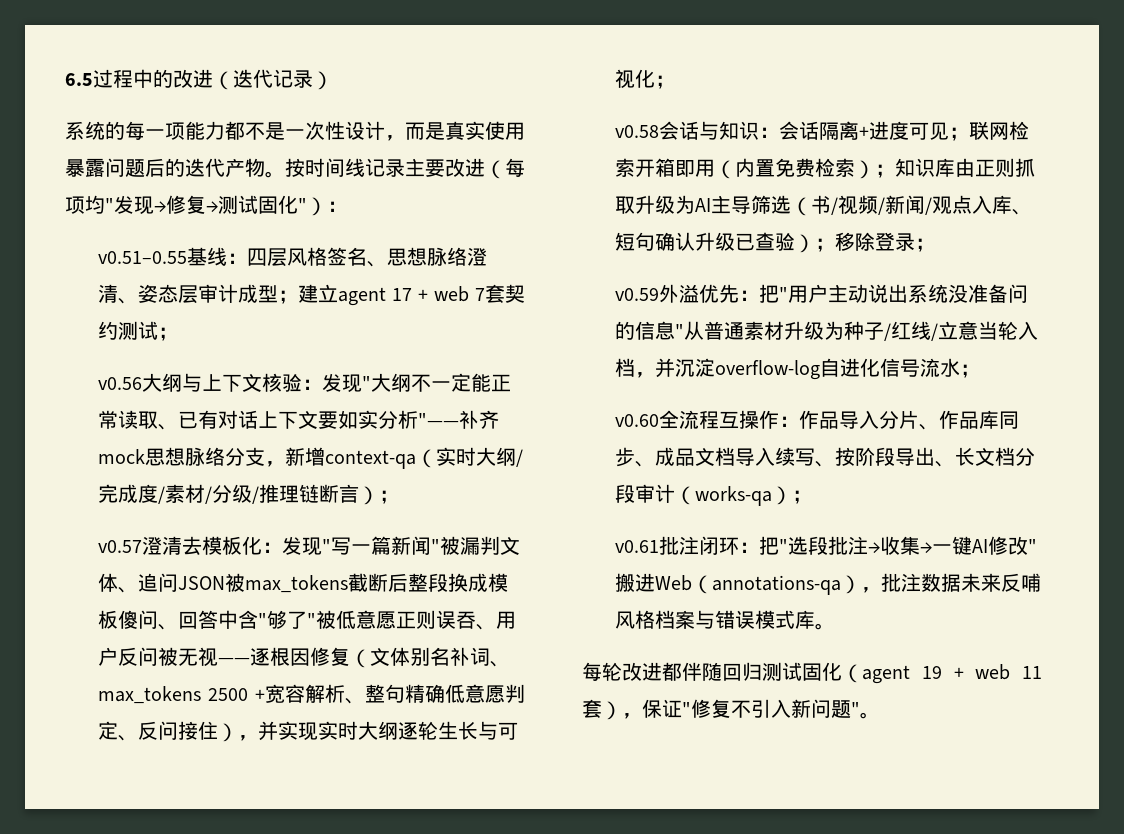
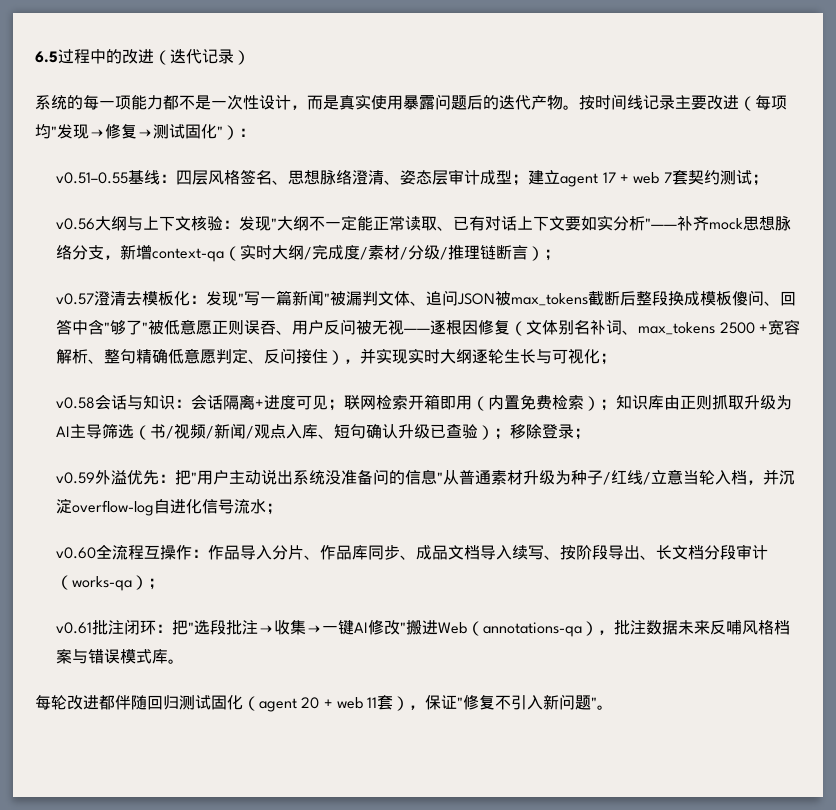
- 每轮改进都伴随回归测试固化（agent 19 + web 11套），保证"修复不引入新问题"。
+ 每轮改进都伴随回归测试固化（agent 20 + web 11套），保证"修复不引入新问题"。

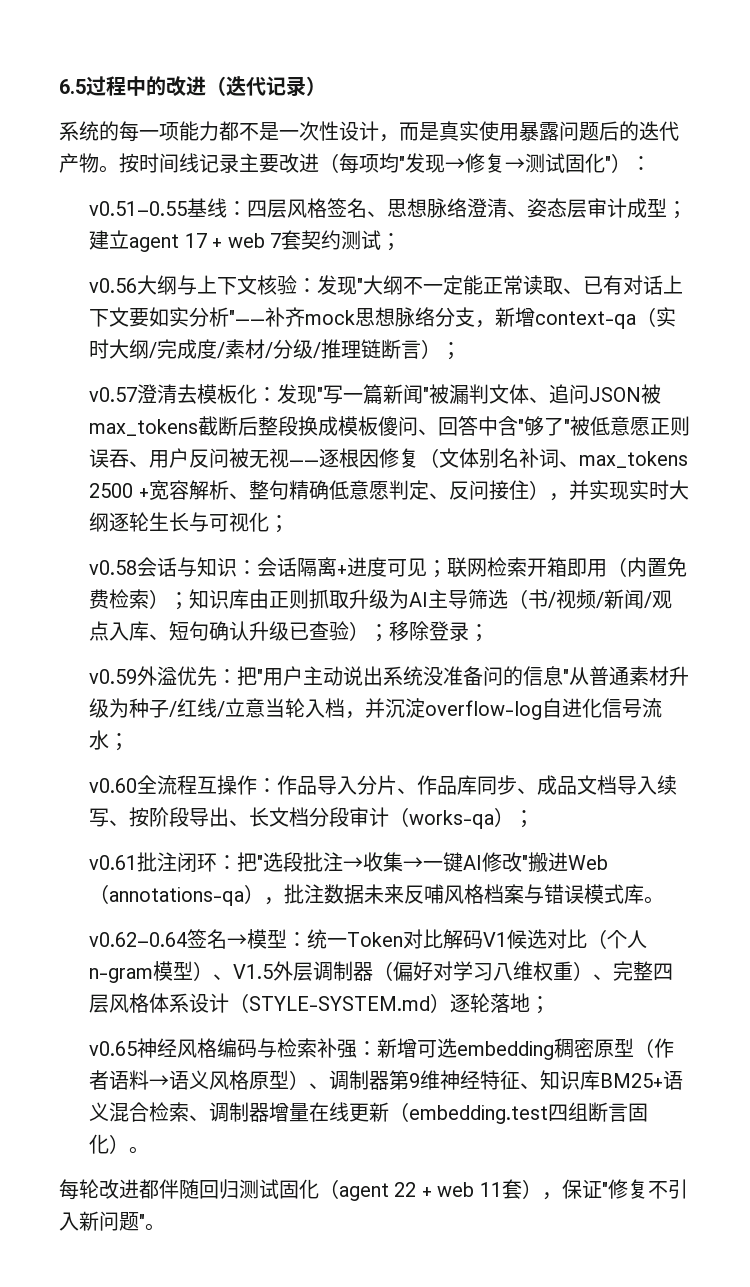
+ v0.62–0.64签名→模型：统一Token对比解码V1候选对比（个人n-gram模型）、V1.5外层调制器（偏好对学习八维权重）、完整四层风格体系设计（STYLE-SYSTEM.md）逐轮落地；
+ v0.65神经风格编码与检索补强：新增可选embedding稠密原型（作者语料→语义风格原型）、调制器第9维神经特征、知识库BM25+语义混合检索、调制器增量在线更新（embedding.test四组断言固化）。
- 每轮改进都伴随回归测试固化（agent 20 + web 11套），保证"修复不引入新问题"。
+ 每轮改进都伴随回归测试固化（agent 22 + web 11套），保证"修复不引入新问题"。

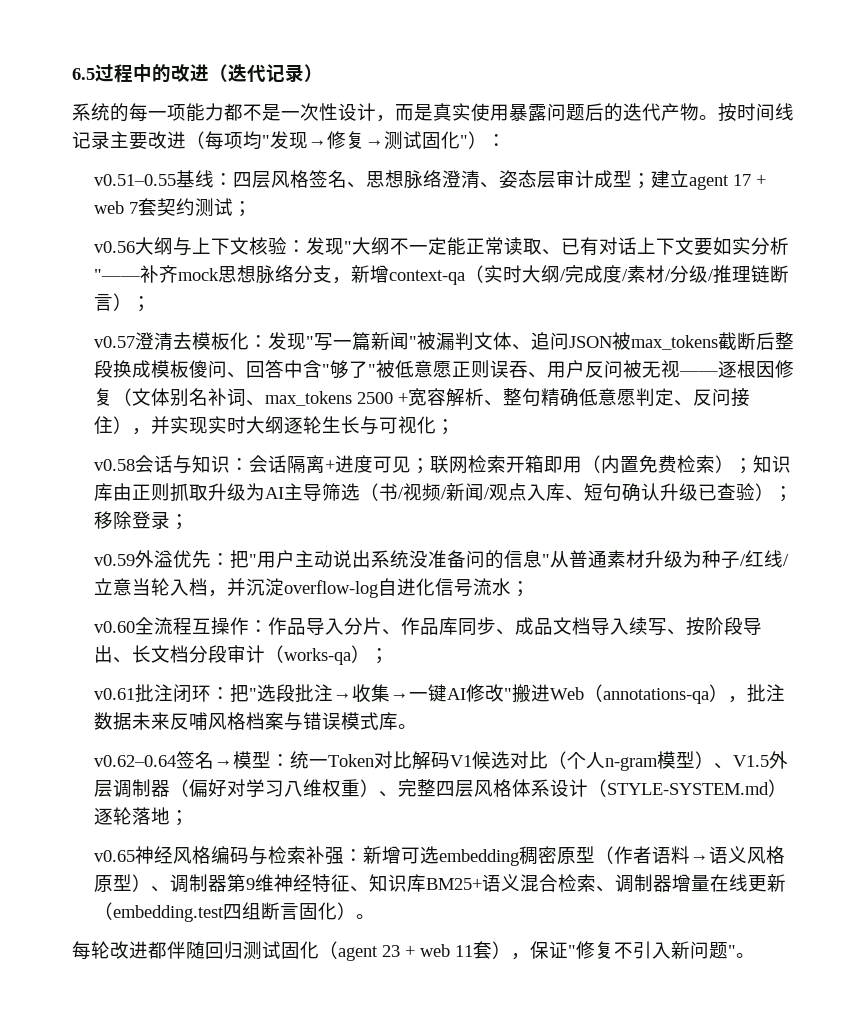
- 每轮改进都伴随回归测试固化（agent 22 + web 11套），保证"修复不引入新问题"。
+ 每轮改进都伴随回归测试固化（agent 23 + web 11套），保证"修复不引入新问题"。

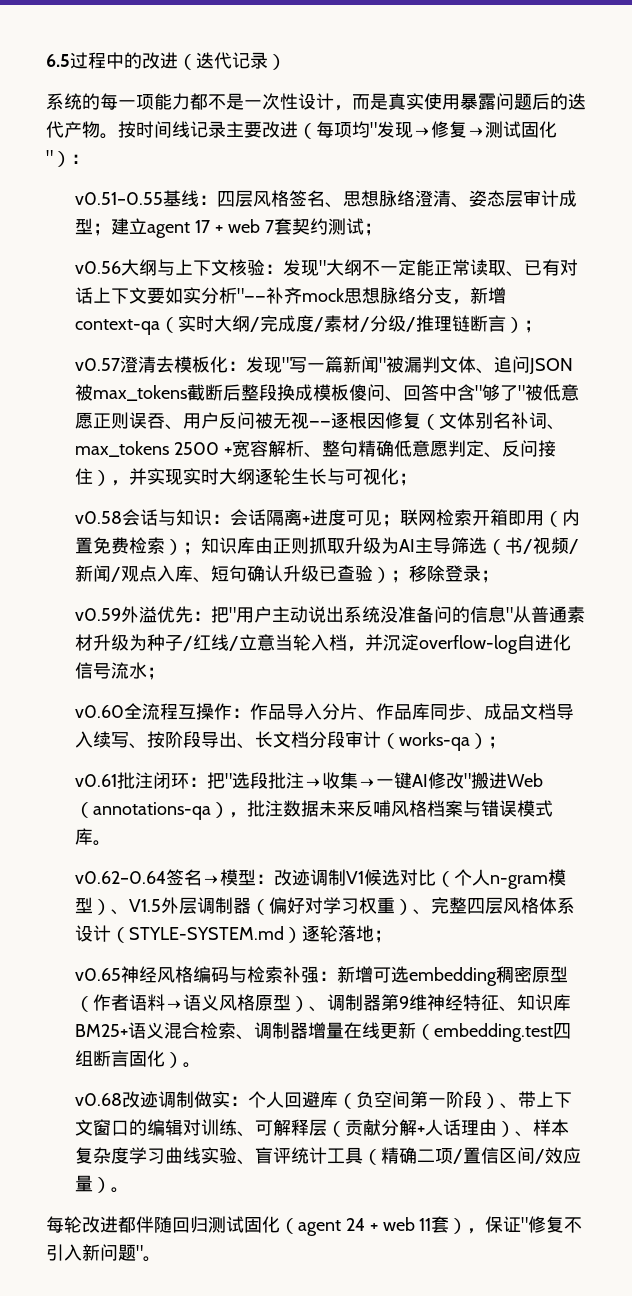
- v0.62–0.64签名→模型：统一Token对比解码V1候选对比（个人n-gram模型）、V1.5外层调制器（偏好对学习八维权重）、完整四层风格体系设计（STYLE-SYSTEM.md）逐轮落地；
+ v0.62–0.64签名→模型：改迹调制V1候选对比（个人n-gram模型）、V1.5外层调制器（偏好对学习权重）、完整四层风格体系设计（STYLE-SYSTEM.md）逐轮落地；
+ v0.68改迹调制做实：个人回避库（负空间第一阶段）、带上下文窗口的编辑对训练、可解释层（贡献分解+人话理由）、样本复杂度学习曲线实验、盲评统计工具（精确二项/置信区间/效应量）。
- 每轮改进都伴随回归测试固化（agent 23 + web 11套），保证"修复不引入新问题"。
+ 每轮改进都伴随回归测试固化（agent 24 + web 11套），保证"修复不引入新问题"。

